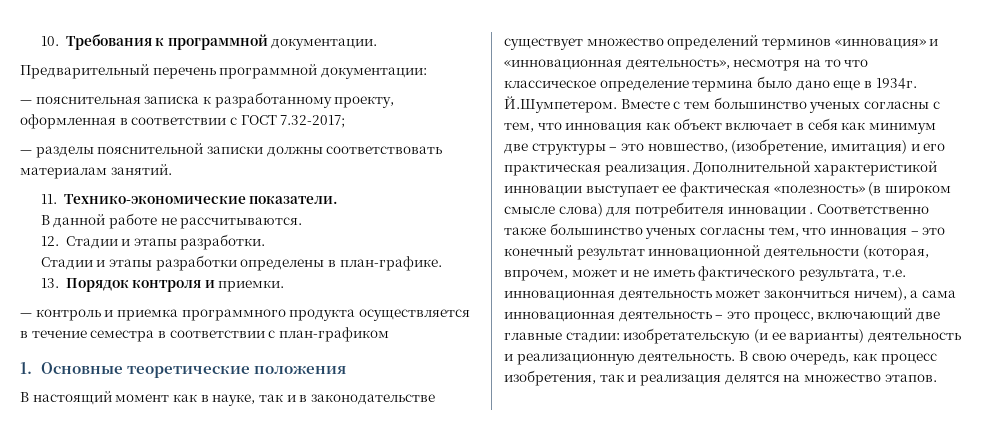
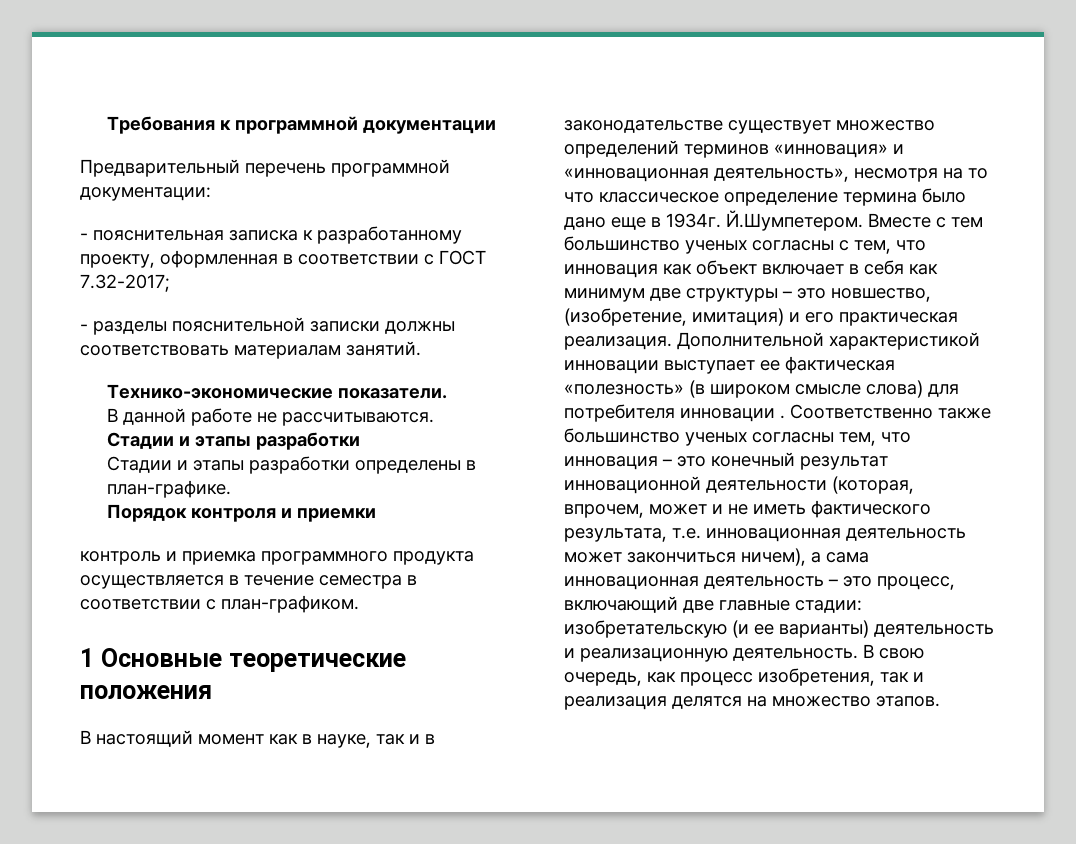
- 10. Требования к программной документации.
+ Требования к программной документации
- — пояснительная записка к разработанному проекту, оформленная в соответствии с ГОСТ 7.32-2017;
+ - пояснительная записка к разработанному проекту, оформленная в соответствии с ГОСТ 7.32-2017;
- — разделы пояснительной записки должны соответствовать материалам занятий.
+ - разделы пояснительной записки должны соответствовать материалам занятий.
- 11. Технико-экономические показатели.
+ Технико-экономические показатели.
  В данной работе не рассчитываются.
- 12. Стадии и этапы разработки.
+ Стадии и этапы разработки
- 13. Порядок контроля и приемки.
- — контроль и приемка программного продукта осуществляется в течение семестра в соответствии с план-графиком
- 1. Основные теоретические положения
+ Порядок контроля и приемки
+ контроль и приемка программного продукта осуществляется в течение семестра в соответствии с план-графиком.
+ 1 Основные теоретические положения

